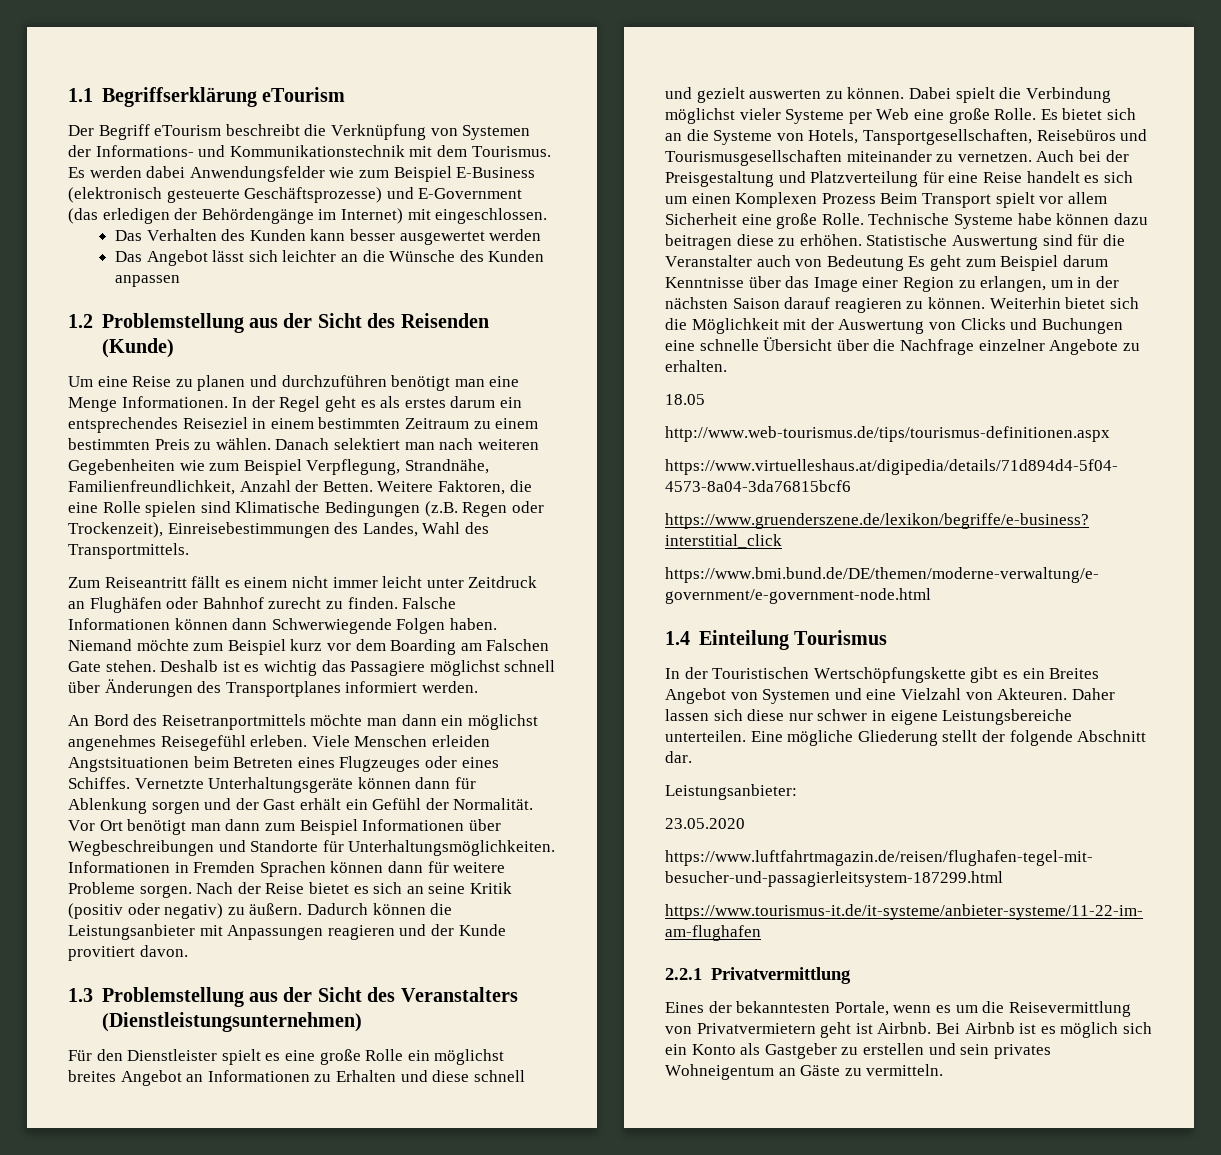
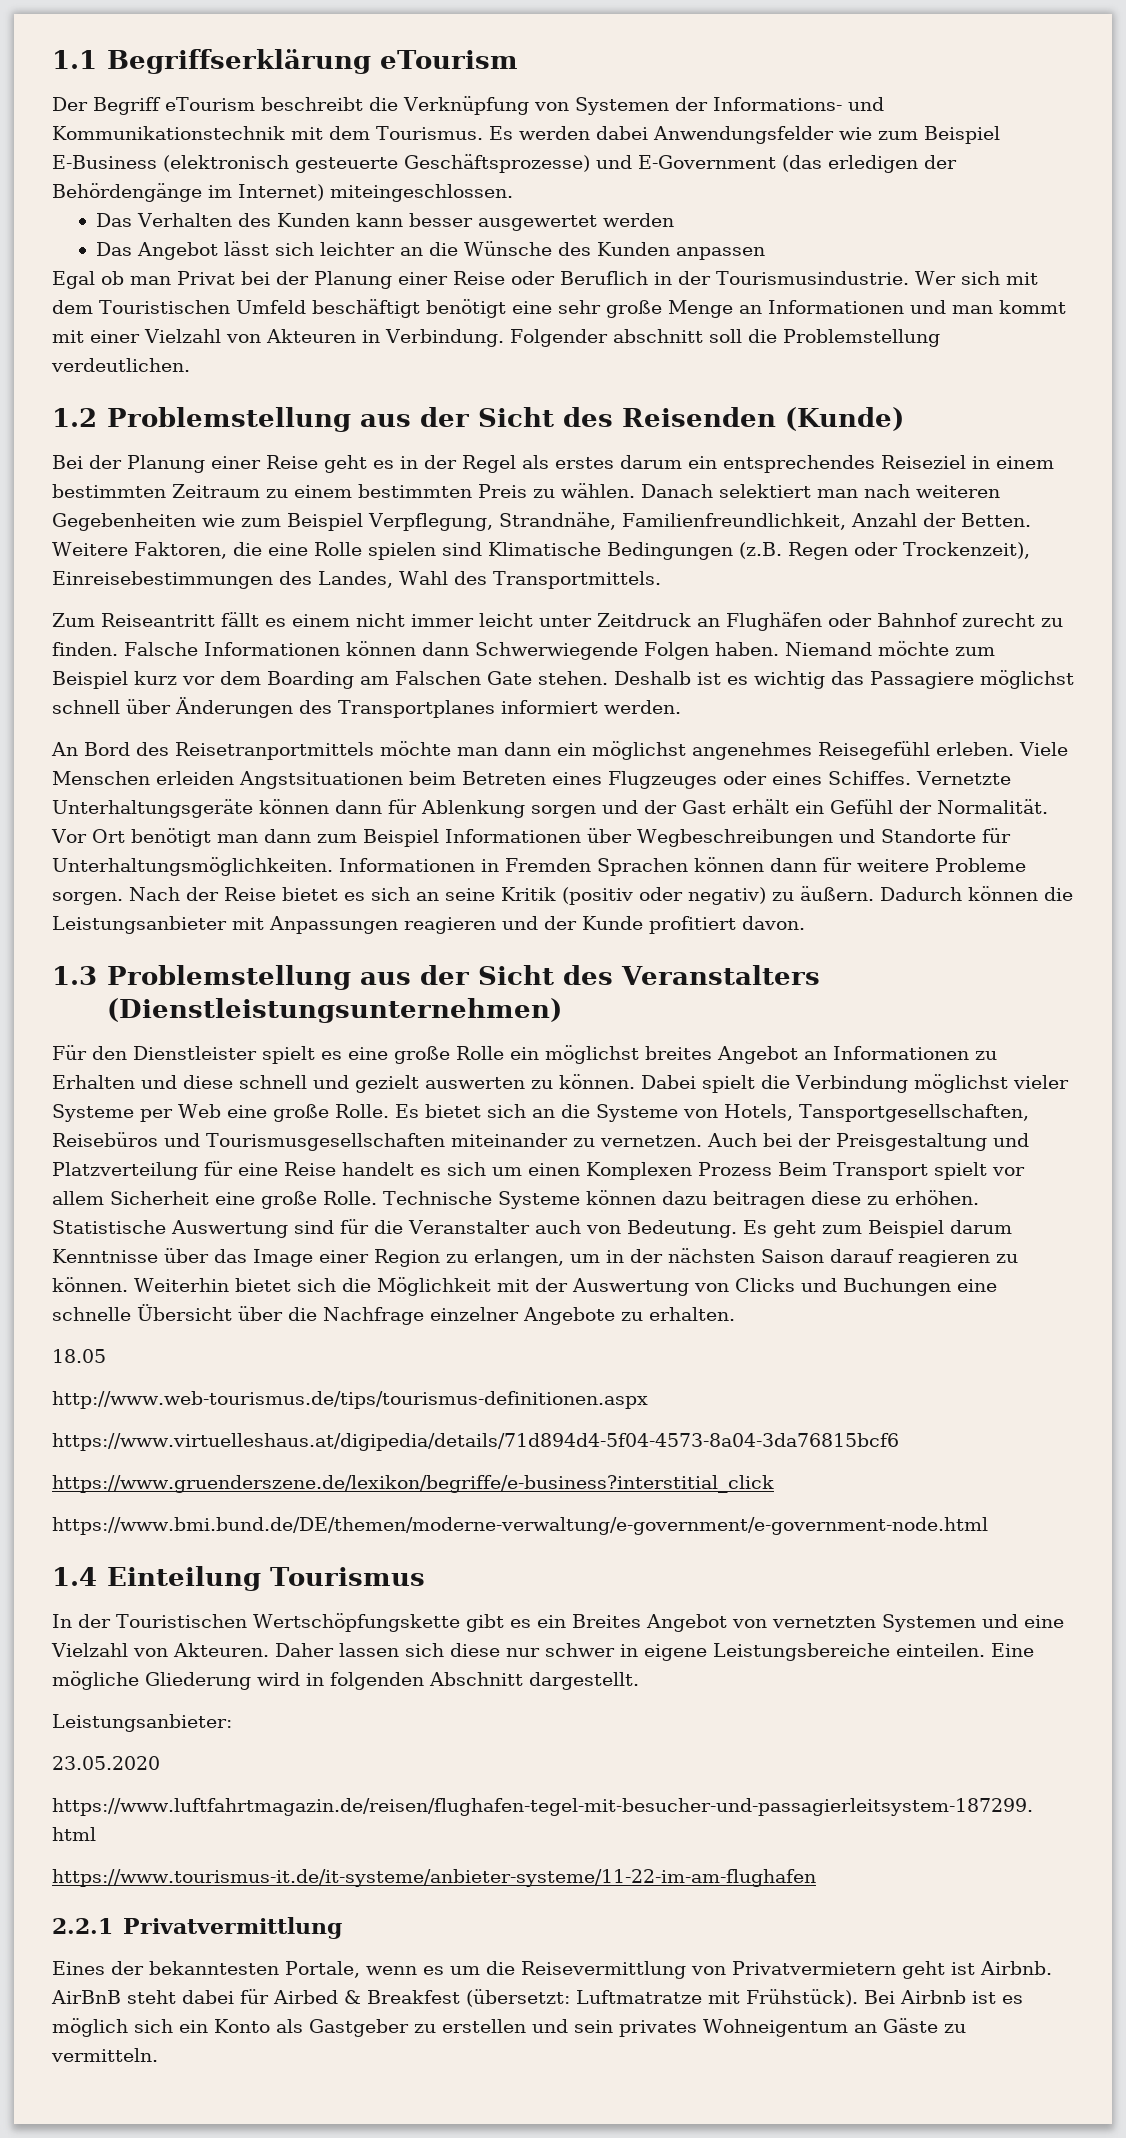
- Es werden dabei Anwendungsfelder wie zum Beispiel E-Business (elektronisch gesteuerte Geschäftsprozesse) und E-Government (das erledigen der Behördengänge im Internet) mit eingeschlossen.
+ Es werden dabei Anwendungsfelder wie zum Beispiel E-Business (elektronisch gesteuerte Geschäftsprozesse) und E-Government (das erledigen der Behördengänge im Internet) miteingeschlossen.
+ Egal ob man Privat bei der Planung einer Reise oder Beruflich in der Tourismusindustrie. Wer sich mit dem Touristischen Umfeld beschäftigt benötigt eine sehr große Menge an Informationen und man kommt mit einer Vielzahl von Akteuren in Verbindung. Folgender abschnitt soll die Problemstellung verdeutlichen.
- Um eine Reise zu planen und durchzuführen benötigt man eine Menge Informationen. In der Regel geht es als erstes darum ein entsprechendes Reiseziel in einem bestimmten Zeitraum zu einem bestimmten Preis zu wählen.
+ Bei der Planung einer Reise geht es in der Regel als erstes darum ein entsprechendes Reiseziel in einem bestimmten Zeitraum zu einem bestimmten Preis zu wählen.
- Dadurch können die Leistungsanbieter mit Anpassungen reagieren und der Kunde provitiert davon.
+ Dadurch können die Leistungsanbieter mit Anpassungen reagieren und der Kunde profitiert davon.
- Technische Systeme habe können dazu beitragen diese zu erhöhen.
+ Technische Systeme können dazu beitragen diese zu erhöhen.
- Statistische Auswertung sind für die Veranstalter auch von Bedeutung Es geht zum Beispiel darum Kenntnisse über das Image einer Region zu erlangen, um in der nächsten Saison darauf reagieren zu können.
+ Statistische Auswertung sind für die Veranstalter auch von Bedeutung. Es geht zum Beispiel darum Kenntnisse über das Image einer Region zu erlangen, um in der nächsten Saison darauf reagieren zu können.
- In der Touristischen Wertschöpfungskette gibt es ein Breites Angebot von Systemen und eine Vielzahl von Akteuren.
+ In der Touristischen Wertschöpfungskette gibt es ein Breites Angebot von vernetzten Systemen und eine Vielzahl von Akteuren.
- Daher lassen sich diese nur schwer in eigene Leistungsbereiche unterteilen.
+ Daher lassen sich diese nur schwer in eigene Leistungsbereiche einteilen.
- Eine mögliche Gliederung stellt der folgende Abschnitt dar.
+ Eine mögliche Gliederung wird in folgenden Abschnitt dargestellt.
+ AirBnB steht dabei für Airbed & Breakfest (übersetzt: Luftmatratze mit Frühstück).

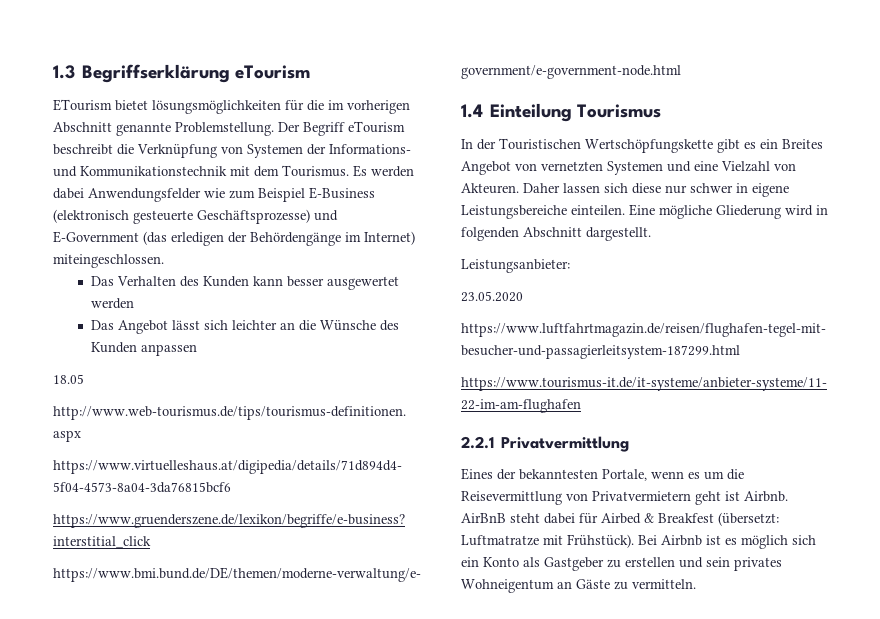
- 1.1 Begriffserklärung eTourism
+ 1.3 Begriffserklärung eTourism
+ ETourism bietet lösungsmöglichkeiten für die im vorherigen Abschnitt genannte Problemstellung.
- Egal ob man Privat bei der Planung einer Reise oder Beruflich in der Tourismusindustrie. Wer sich mit dem Touristischen Umfeld beschäftigt benötigt eine sehr große Menge an Informationen und man kommt mit einer Vielzahl von Akteuren in Verbindung. Folgender abschnitt soll die Problemstellung verdeutlichen.
- 1.2 Problemstellung aus der Sicht des Reisenden (Kunde)
- Bei der Planung einer Reise geht es in der Regel als erstes darum ein entsprechendes Reiseziel in einem bestimmten Zeitraum zu einem bestimmten Preis zu wählen. Danach selektiert man nach weiteren Gegebenheiten wie zum Beispiel Verpflegung, Strandnähe, Familienfreundlichkeit, Anzahl der Betten. Weitere Faktoren, die eine Rolle spielen sind Klimatische Bedingungen (z.B. Regen oder Trockenzeit), Einreisebestimmungen des Landes, Wahl des Transportmittels.
- Zum Reiseantritt fällt es einem nicht immer leicht unter Zeitdruck an Flughäfen oder Bahnhof zurecht zu finden. Falsche Informationen können dann Schwerwiegende Folgen haben. Niemand möchte zum Beispiel kurz vor dem Boarding am Falschen Gate stehen. Deshalb ist es wichtig das Passagiere möglichst schnell über Änderungen des Transportplanes informiert werden.
- An Bord des Reisetranportmittels möchte man dann ein möglichst angenehmes Reisegefühl erleben. Viele Menschen erleiden Angstsituationen beim Betreten eines Flugzeuges oder eines Schiffes. Vernetzte Unterhaltungsgeräte können dann für Ablenkung sorgen und der Gast erhält ein Gefühl der Normalität. Vor Ort benötigt man dann zum Beispiel Informationen über Wegbeschreibungen und Standorte für Unterhaltungsmöglichkeiten. Informationen in Fremden Sprachen können dann für weitere Probleme sorgen. Nach der Reise bietet es sich an seine Kritik (positiv oder negativ) zu äußern. Dadurch können die Leistungsanbieter mit Anpassungen reagieren und der Kunde profitiert davon.
- 1.3 Problemstellung aus der Sicht des Veranstalters (Dienstleistungsunternehmen)
- Für den Dienstleister spielt es eine große Rolle ein möglichst breites Angebot an Informationen zu Erhalten und diese schnell und gezielt auswerten zu können. Dabei spielt die Verbindung möglichst vieler Systeme per Web eine große Rolle. Es bietet sich an die Systeme von Hotels, Tansportgesellschaften, Reisebüros und Tourismusgesellschaften miteinander zu vernetzen. Auch bei der Preisgestaltung und Platzverteilung für eine Reise handelt es sich um einen Komplexen Prozess Beim Transport spielt vor allem Sicherheit eine große Rolle. Technische Systeme können dazu beitragen diese zu erhöhen. Statistische Auswertung sind für die Veranstalter auch von Bedeutung. Es geht zum Beispiel darum Kenntnisse über das Image einer Region zu erlangen, um in der nächsten Saison darauf reagieren zu können. Weiterhin bietet sich die Möglichkeit mit der Auswertung von Clicks und Buchungen eine schnelle Übersicht über die Nachfrage einzelner Angebote zu erhalten.

